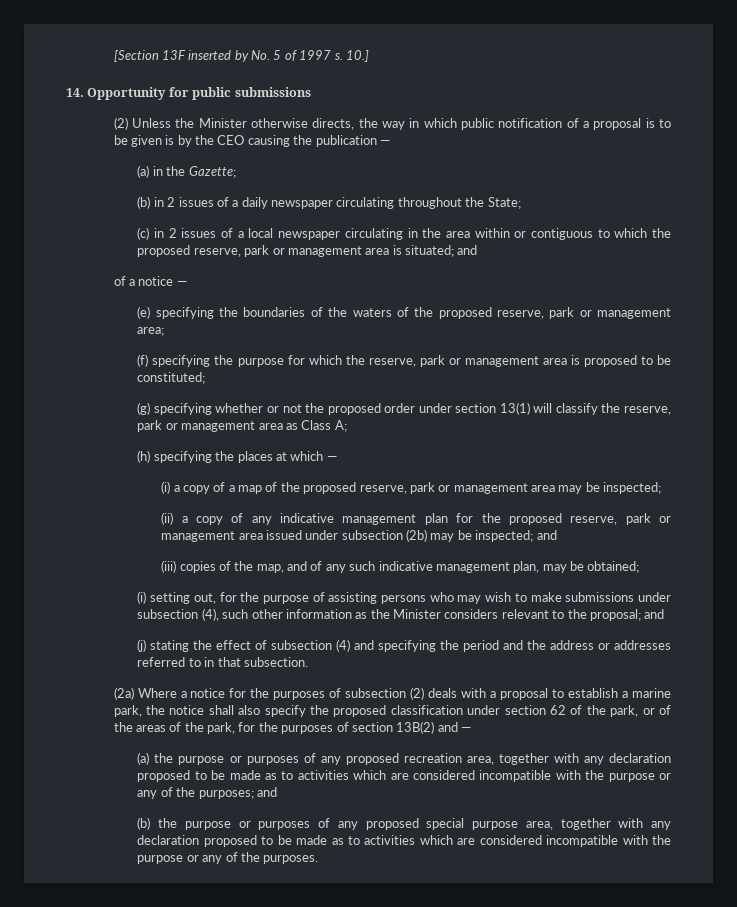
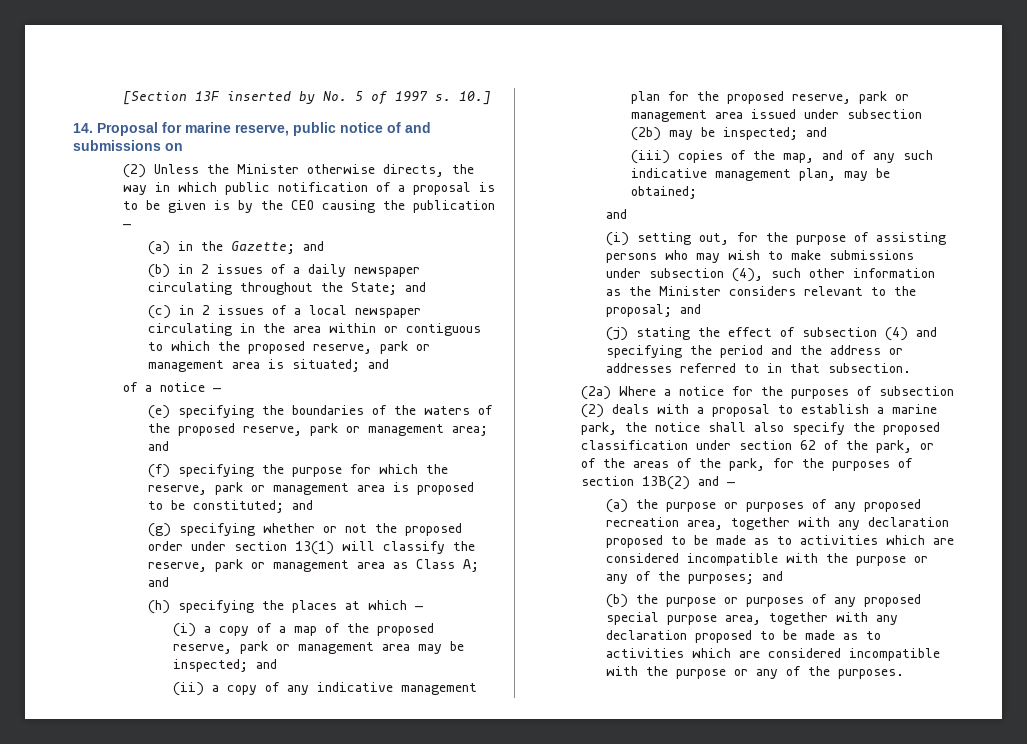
- 14. Opportunity for public submissions
+ 14. Proposal for marine reserve, public notice of and submissions on
- (a) in the Gazette;
+ (a) in the Gazette; and
- (b) in 2 issues of a daily newspaper circulating throughout the State;
+ (b) in 2 issues of a daily newspaper circulating throughout the State; and
- (e) specifying the boundaries of the waters of the proposed reserve, park or management area;
+ (e) specifying the boundaries of the waters of the proposed reserve, park or management area; and
- (f) specifying the purpose for which the reserve, park or management area is proposed to be constituted;
+ (f) specifying the purpose for which the reserve, park or management area is proposed to be constituted; and
- (g) specifying whether or not the proposed order under section 13(1) will classify the reserve, park or management area as Class A;
+ (g) specifying whether or not the proposed order under section 13(1) will classify the reserve, park or management area as Class A; and
- (i) a copy of a map of the proposed reserve, park or management area may be inspected;
+ (i) a copy of a map of the proposed reserve, park or management area may be inspected; and
  (iii) copies of the map, and of any such indicative management plan, may be obtained;
+ and

